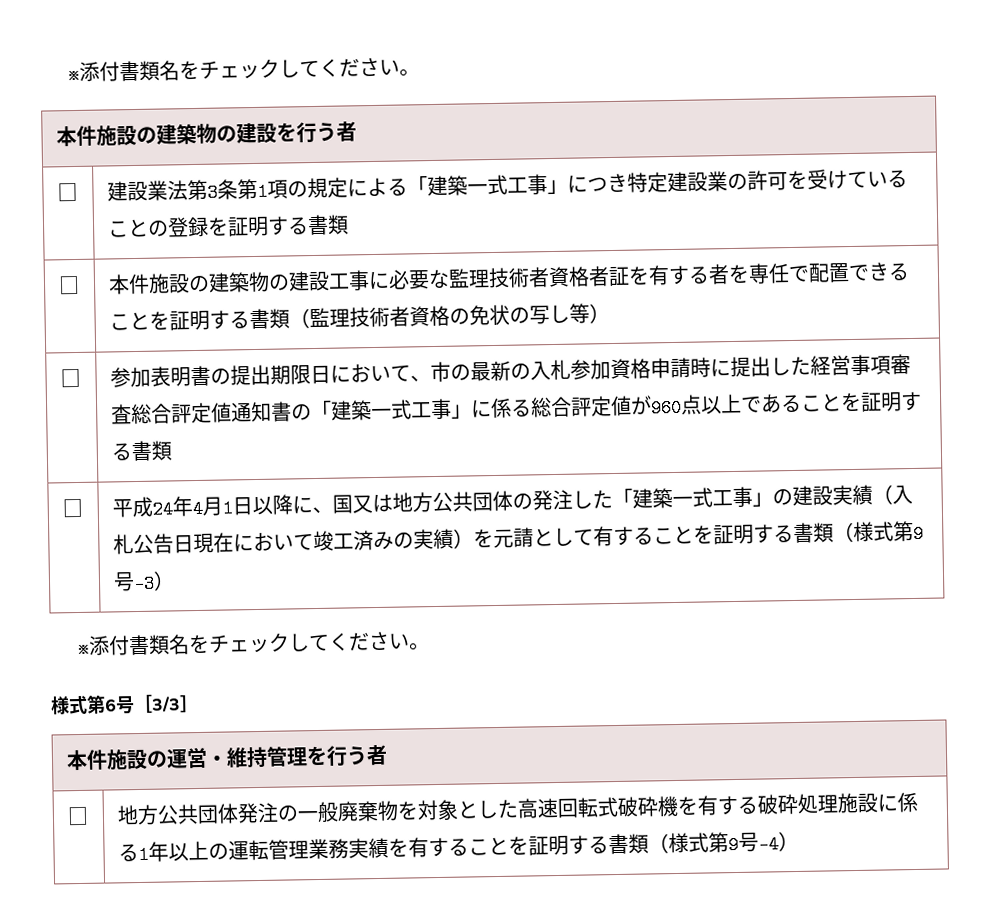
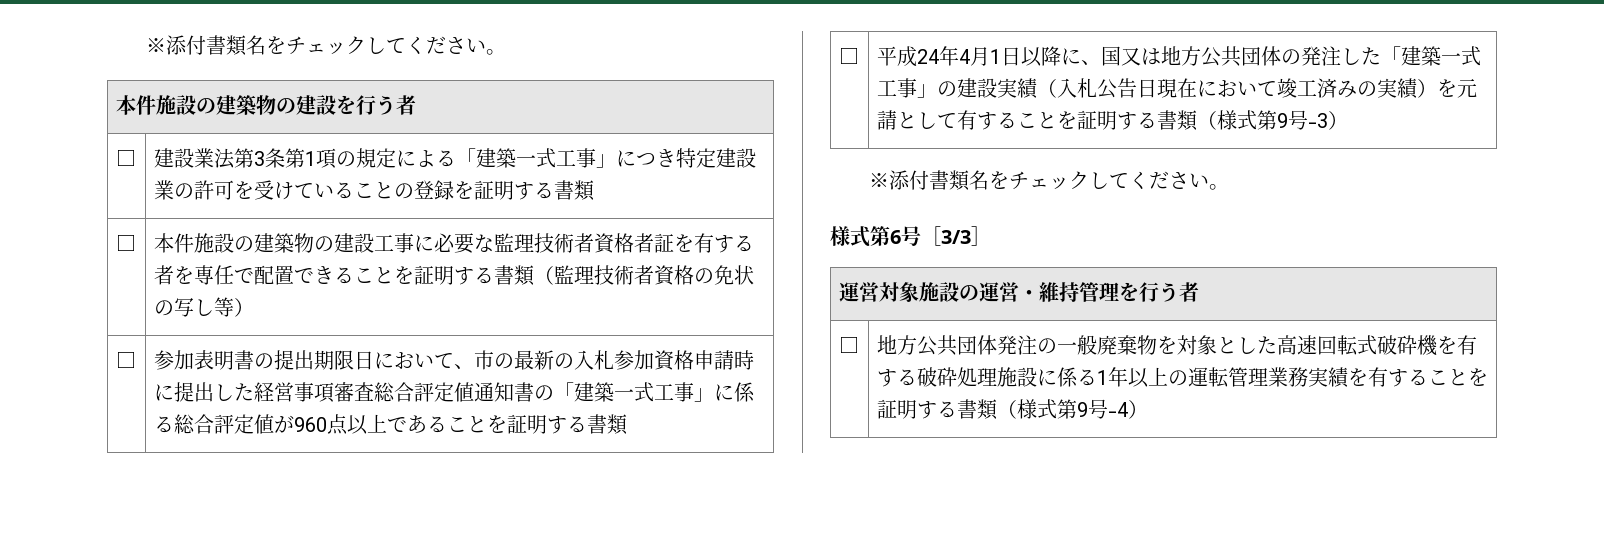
- 本件施設の運営・維持管理を行う者
+ 運営対象施設の運営・維持管理を行う者

